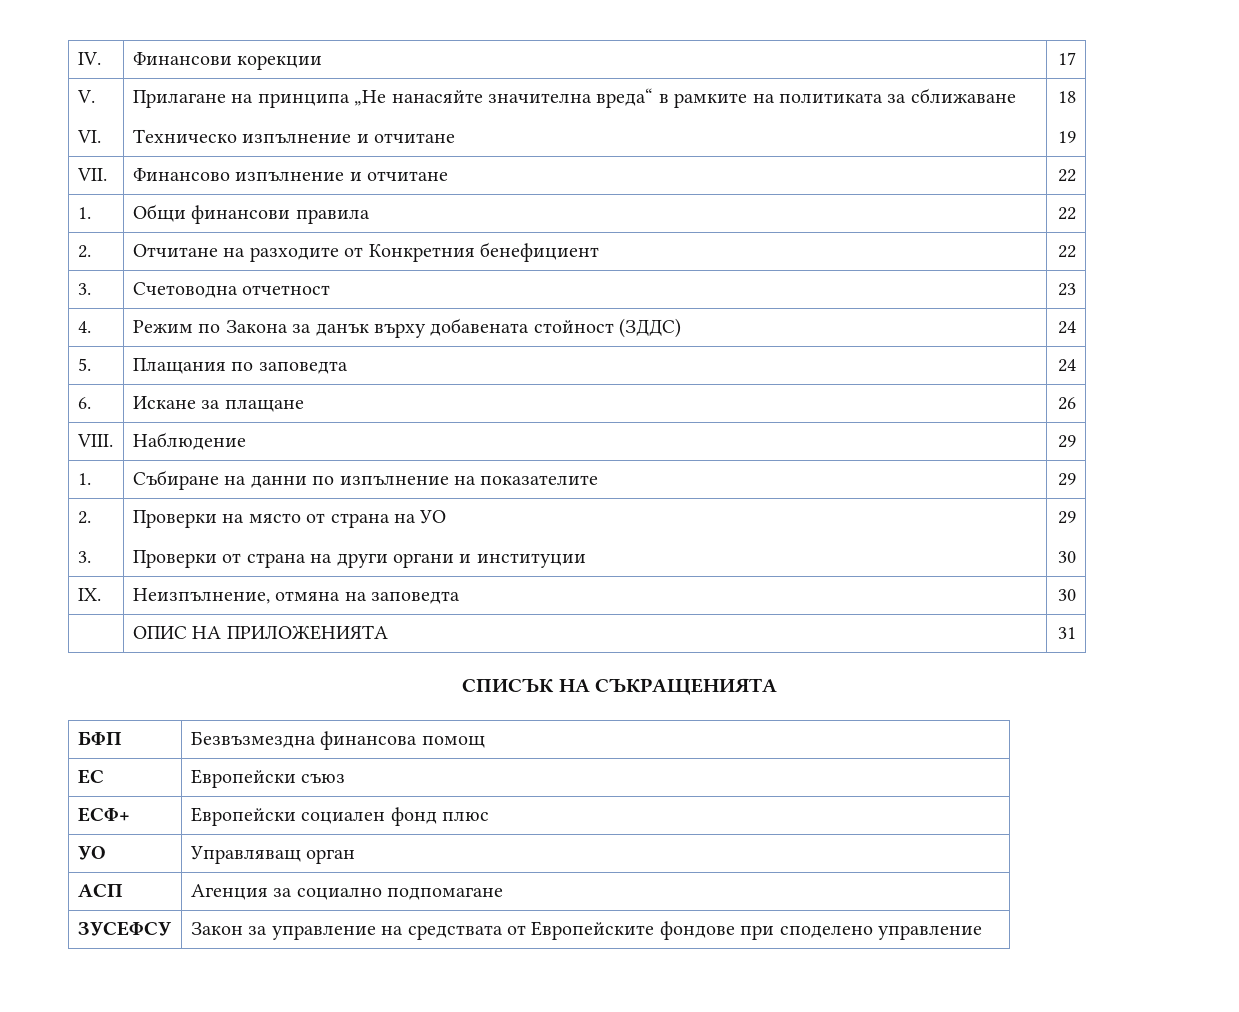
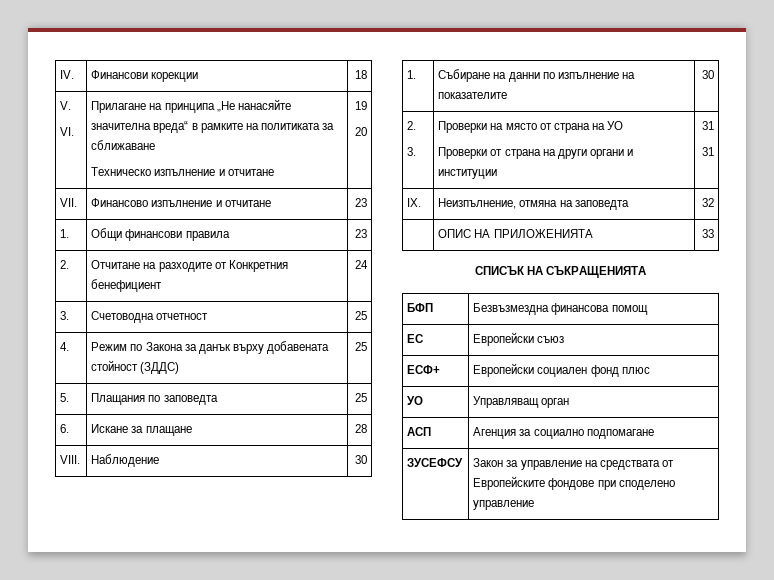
- ІV. | Финансови корекции | 17
+ ІV. | Финансови корекции | 18
  V.
  VI. | Прилагане на принципа „Не нанасяйте значителна вреда“ в рамките на политиката за сближаване
- Техническо изпълнение и отчитане | 18
- 19
+ Техническо изпълнение и отчитане | 19
+ 20
- VІI. | Финансово изпълнение и отчитане | 22
+ VІI. | Финансово изпълнение и отчитане | 23
- 1. | Общи финансови правила | 22
+ 1. | Общи финансови правила | 23
- 2. | Отчитане на разходите от Конкретния бенефициент | 22
+ 2. | Отчитане на разходите от Конкретния бенефициент | 24
- 3. | Счетоводна отчетност | 23
+ 3. | Счетоводна отчетност | 25
- 4. | Режим по Закона за данък върху добавената стойност (ЗДДС) | 24
+ 4. | Режим по Закона за данък върху добавената стойност (ЗДДС) | 25
- 5. | Плащания по заповедта | 24
+ 5. | Плащания по заповедта | 25
- 6. | Искане за плащане | 26
+ 6. | Искане за плащане | 28
- VІIІ. | Наблюдение | 29
+ VІIІ. | Наблюдение | 30
- 1. | Събиране на данни по изпълнение на показателите | 29
+ 1. | Събиране на данни по изпълнение на показателите | 30
  2.
  3. | Проверки на място от страна на УО
- Проверки от страна на други органи и институции | 29
- 30
+ Проверки от страна на други органи и институции | 31
+ 31
- ІX. | Неизпълнение, отмяна на заповедта | 30
+ ІX. | Неизпълнение, отмяна на заповедта | 32
- | ОПИС НА ПРИЛОЖЕНИЯТА | 31
+ | ОПИС НА ПРИЛОЖЕНИЯТА | 33

